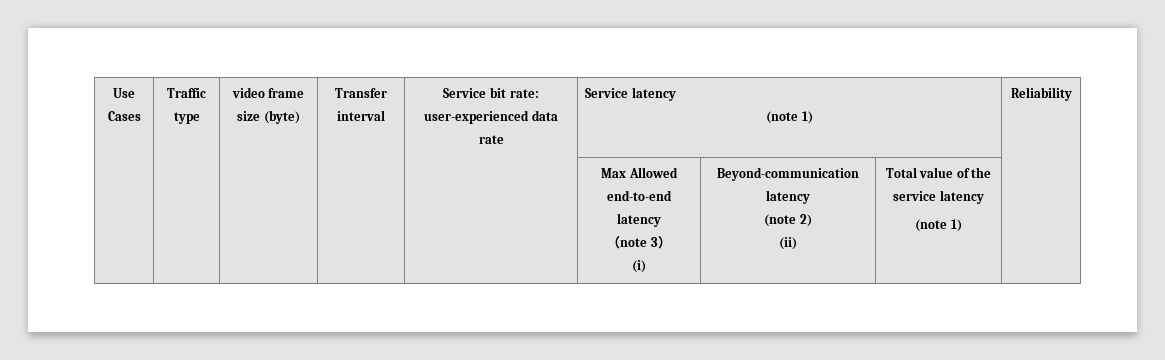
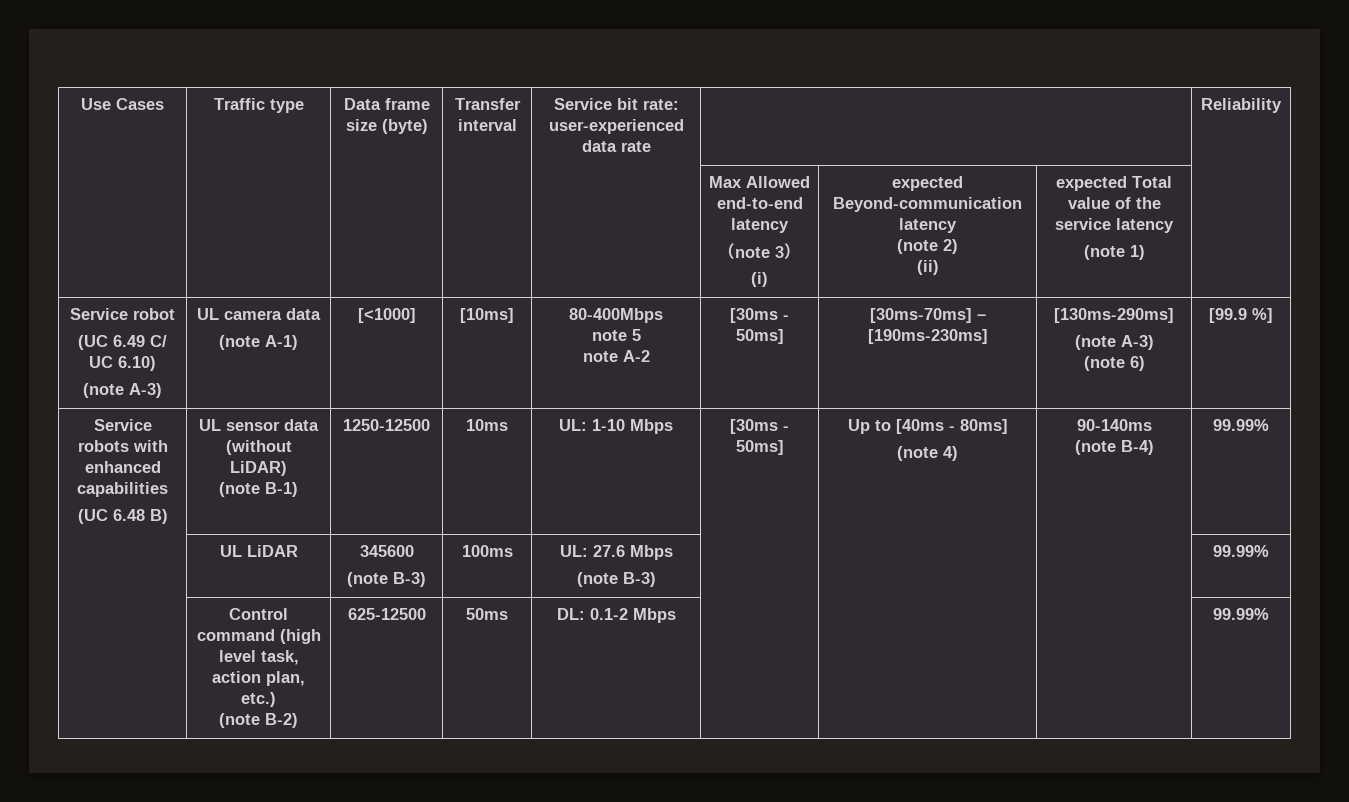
- Use Cases | Traffic type | video frame size (byte) | Transfer interval | Service bit rate: user-experienced data rate | Service latency
- (note 1) | Reliability
+ Use Cases | Traffic type | Data frame size (byte) | Transfer interval | Service bit rate: user-experienced data rate | | Reliability
  | | | | | Max Allowed end-to-end latency
  （note 3）
- (i) | Beyond-communication latency
+ (i) | expected Beyond-communication latency
  (note 2)
- (ii) | Total value of the service latency
+ (ii) | expected Total value of the service latency
+ Service robot
+ (UC 6.49 C/ UC 6.10)
+ (note A-3) | UL camera data
+ (note A-1) | [<1000] | [10ms] | 80-400Mbps
+ note 5
+ note A-2 | [30ms - 50ms] | [30ms-70ms] – [190ms-230ms] | [130ms-290ms]
+ (note A-3)
+ (note 6) | [99.9 %]
+ Service robots with enhanced capabilities
+ (UC 6.48 B) | UL sensor data (without LiDAR)
+ (note B-1) | 1250-12500 | 10ms | UL: 1-10 Mbps | [30ms - 50ms] | Up to [40ms - 80ms]
+ (note 4) | 90-140ms
+ (note B-4) | 99.99%
+ | UL LiDAR | 345600
+ (note B-3) | 100ms | UL: 27.6 Mbps
+ (note B-3) | | | | 99.99%
+ | Control command (high level task, action plan, etc.)
+ (note B-2) | 625-12500 | 50ms | DL: 0.1-2 Mbps | | | | 99.99%

